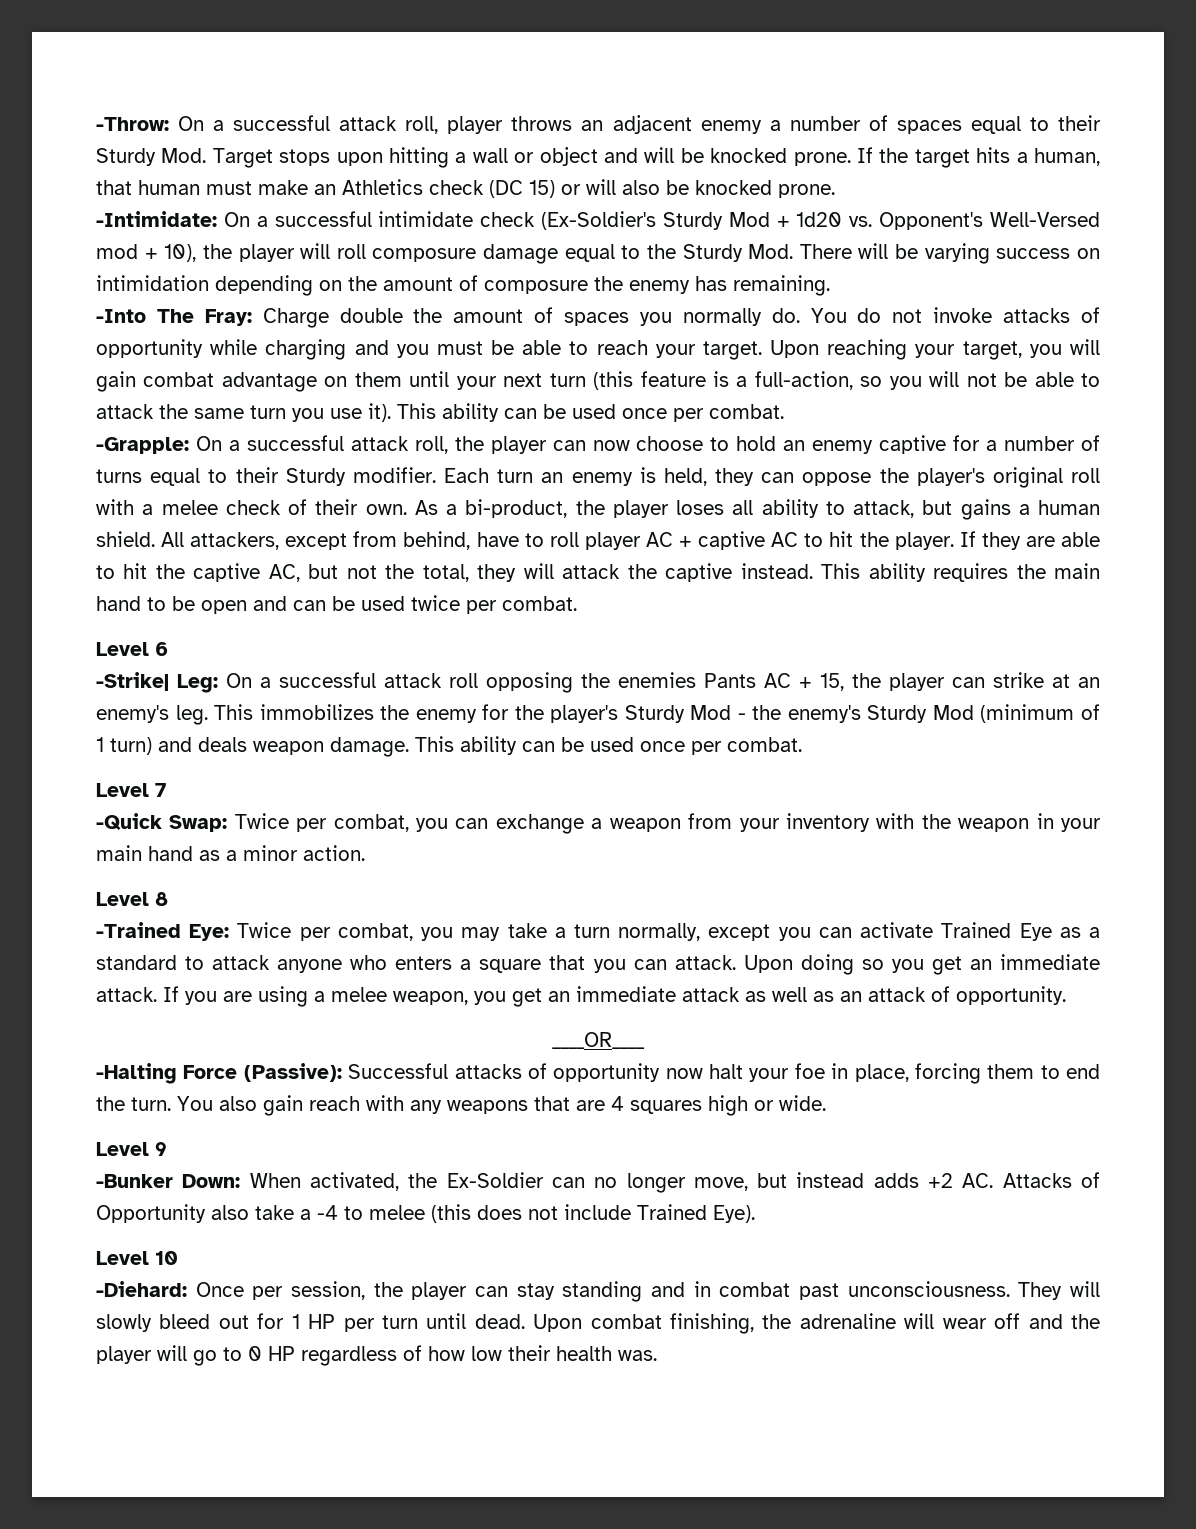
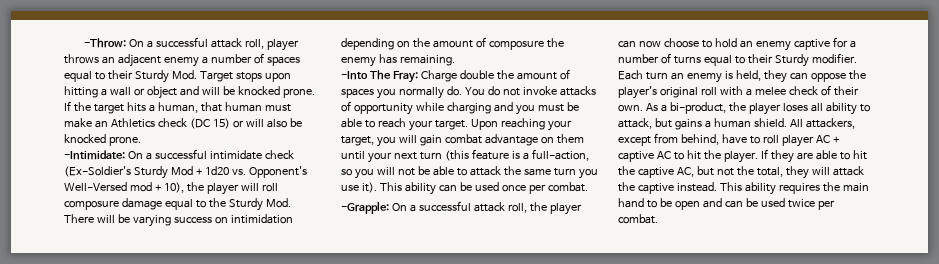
- Level 6
- -Strike| Leg: On a successful attack roll opposing the enemies Pants AC + 15, the player can strike at an enemy's leg. This immobilizes the enemy for the player's Sturdy Mod - the enemy's Sturdy Mod (minimum of 1 turn) and deals weapon damage. This ability can be used once per combat.
- Level 7
- -Quick Swap: Twice per combat, you can exchange a weapon from your inventory with the weapon in your main hand as a minor action.
- Level 8
- -Trained Eye: Twice per combat, you may take a turn normally, except you can activate Trained Eye as a standard to attack anyone who enters a square that you can attack. Upon doing so you get an immediate attack. If you are using a melee weapon, you get an immediate attack as well as an attack of opportunity.
- ____OR____
- -Halting Force (Passive): Successful attacks of opportunity now halt your foe in place, forcing them to end the turn. You also gain reach with any weapons that are 4 squares high or wide.
- Level 9
- -Bunker Down: When activated, the Ex-Soldier can no longer move, but instead adds +2 AC. Attacks of Opportunity also take a -4 to melee (this does not include Trained Eye).
- Level 10
- -Diehard: Once per session, the player can stay standing and in combat past unconsciousness. They will slowly bleed out for 1 HP per turn until dead. Upon combat finishing, the adrenaline will wear off and the player will go to 0 HP regardless of how low their health was.

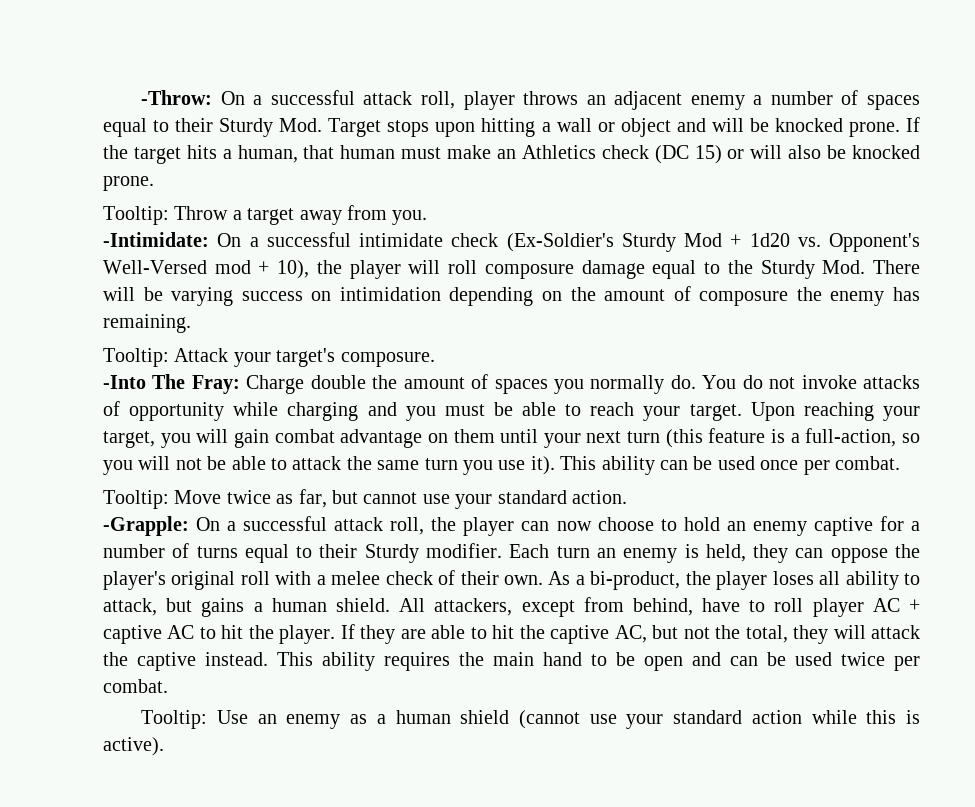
+ Tooltip: Throw a target away from you.
+ Tooltip: Attack your target's composure.
+ Tooltip: Move twice as far, but cannot use your standard action.
+ Tooltip: Use an enemy as a human shield (cannot use your standard action while this is active).

